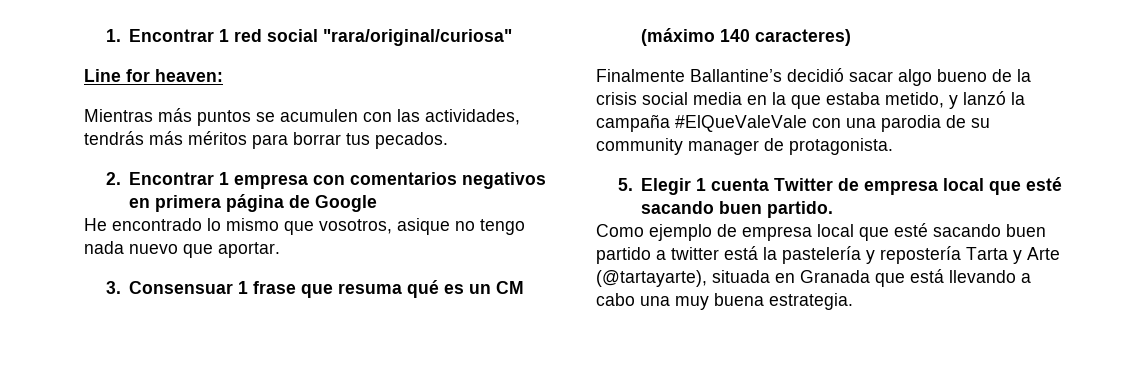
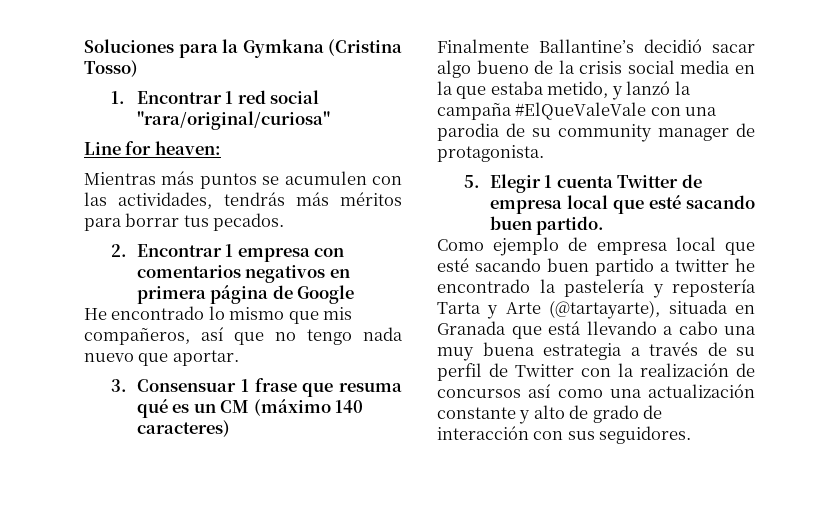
+ Soluciones para la Gymkana (Cristina Tosso)
- He encontrado lo mismo que vosotros, asique no tengo nada nuevo que aportar.
+ He encontrado lo mismo que mis compañeros, así que no tengo nada nuevo que aportar.
- Como ejemplo de empresa local que esté sacando buen partido a twitter está la pastelería y repostería Tarta y Arte (@tartayarte), situada en Granada que está llevando a cabo una muy buena estrategia.
+ Como ejemplo de empresa local que esté sacando buen partido a twitter he encontrado la pastelería y repostería Tarta y Arte (@tartayarte), situada en Granada que está llevando a cabo una muy buena estrategia a través de su perfil de Twitter con la realización de concursos así como una actualización constante y alto de grado de interacción con sus seguidores.

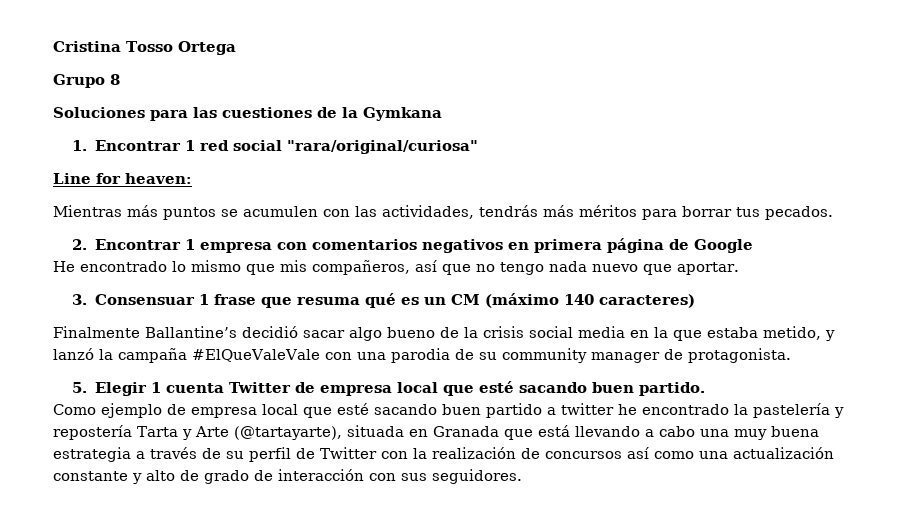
- Soluciones para la Gymkana (Cristina Tosso)
+ Cristina Tosso Ortega
+ Grupo 8
+ Soluciones para las cuestiones de la Gymkana

